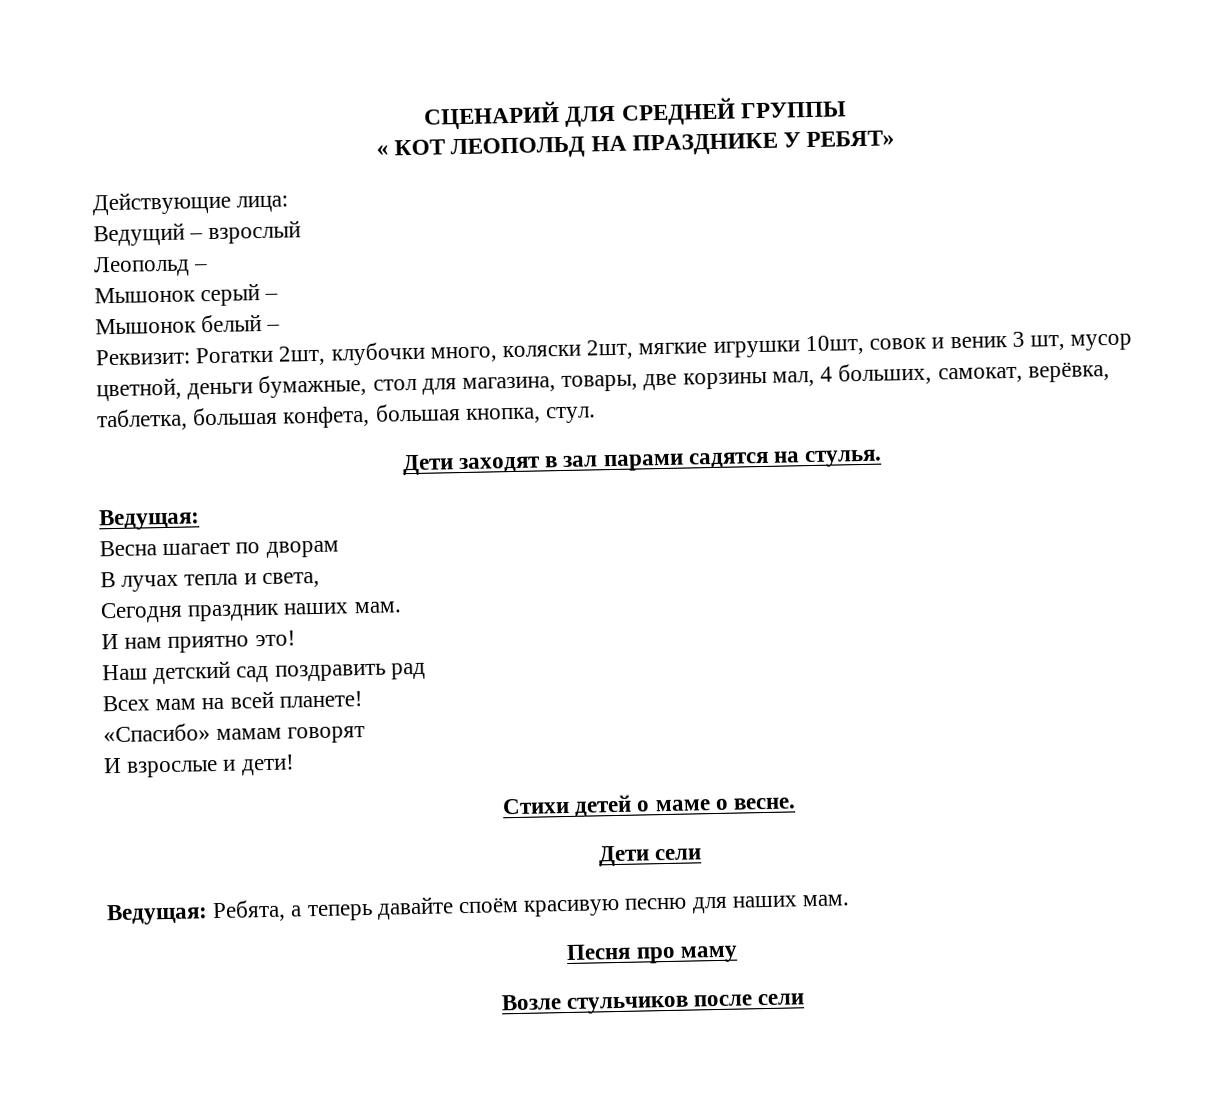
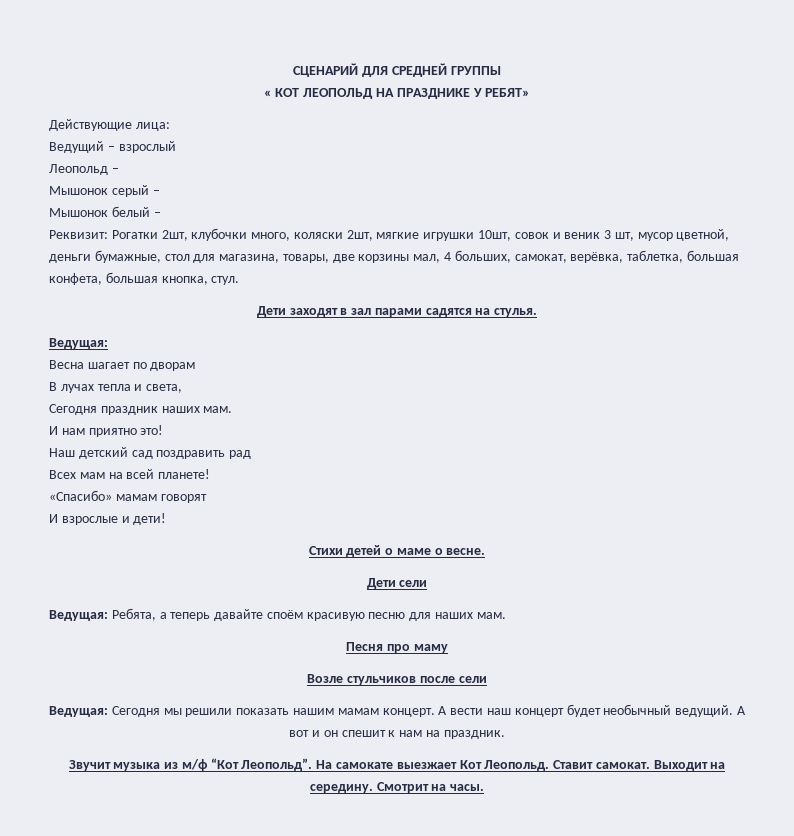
+ Ведущая: Сегодня мы решили показать нашим мамам концерт. А вести наш концерт будет необычный ведущий. А вот и он спешит к нам на праздник.
+ Звучит музыка из м/ф “Кот Леопольд”. На самокате выезжает Кот Леопольд. Ставит самокат. Выходит на середину. Смотрит на часы.

